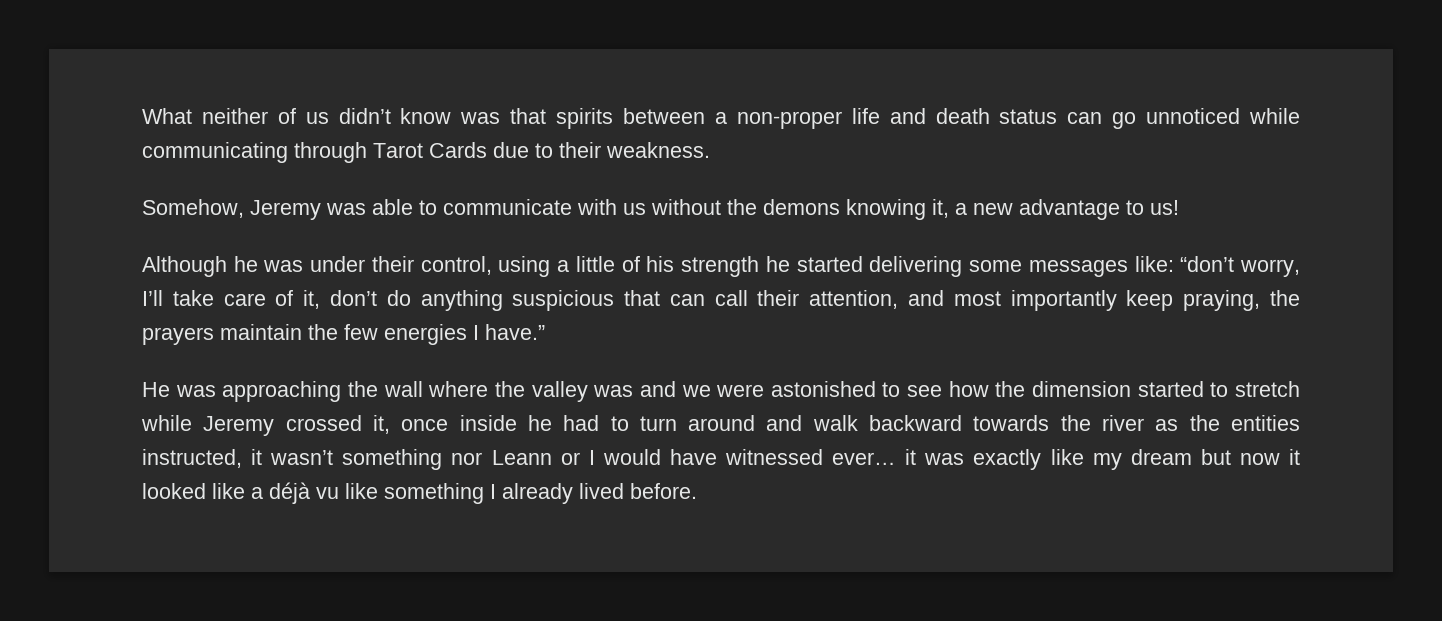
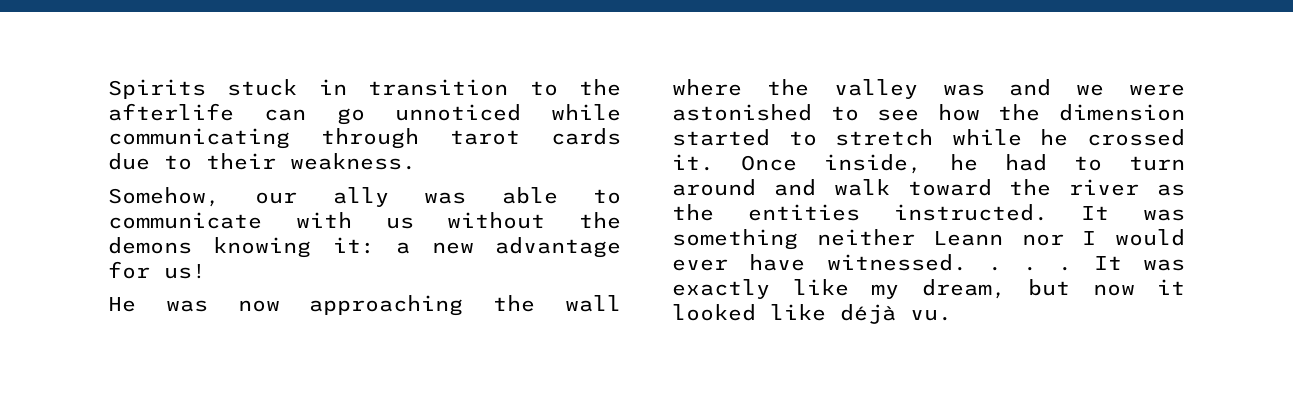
- What neither of us didn’t know was that spirits between a non-proper life and death status can go unnoticed while communicating through Tarot Cards due to their weakness.
+ Spirits stuck in transition to the afterlife can go unnoticed while communicating through tarot cards due to their weakness.
- Somehow, Jeremy was able to communicate with us without the demons knowing it, a new advantage to us!
+ Somehow, our ally was able to communicate with us without the demons knowing it: a new advantage for us!
- Although he was under their control, using a little of his strength he started delivering some messages like: “don’t worry, I’ll take care of it, don’t do anything suspicious that can call their attention, and most importantly keep praying, the prayers maintain the few energies I have.”
- He was approaching the wall where the valley was and we were astonished to see how the dimension started to stretch while Jeremy crossed it, once inside he had to turn around and walk backward towards the river as the entities instructed, it wasn’t something nor Leann or I would have witnessed ever… it was exactly like my dream but now it looked like a déjà vu like something I already lived before.
+ He was now approaching the wall where the valley was and we were astonished to see how the dimension started to stretch while he crossed it. Once inside, he had to turn around and walk toward the river as the entities instructed. It was something neither Leann nor I would ever have witnessed. . . . It was exactly like my dream, but now it looked like déjà vu.

